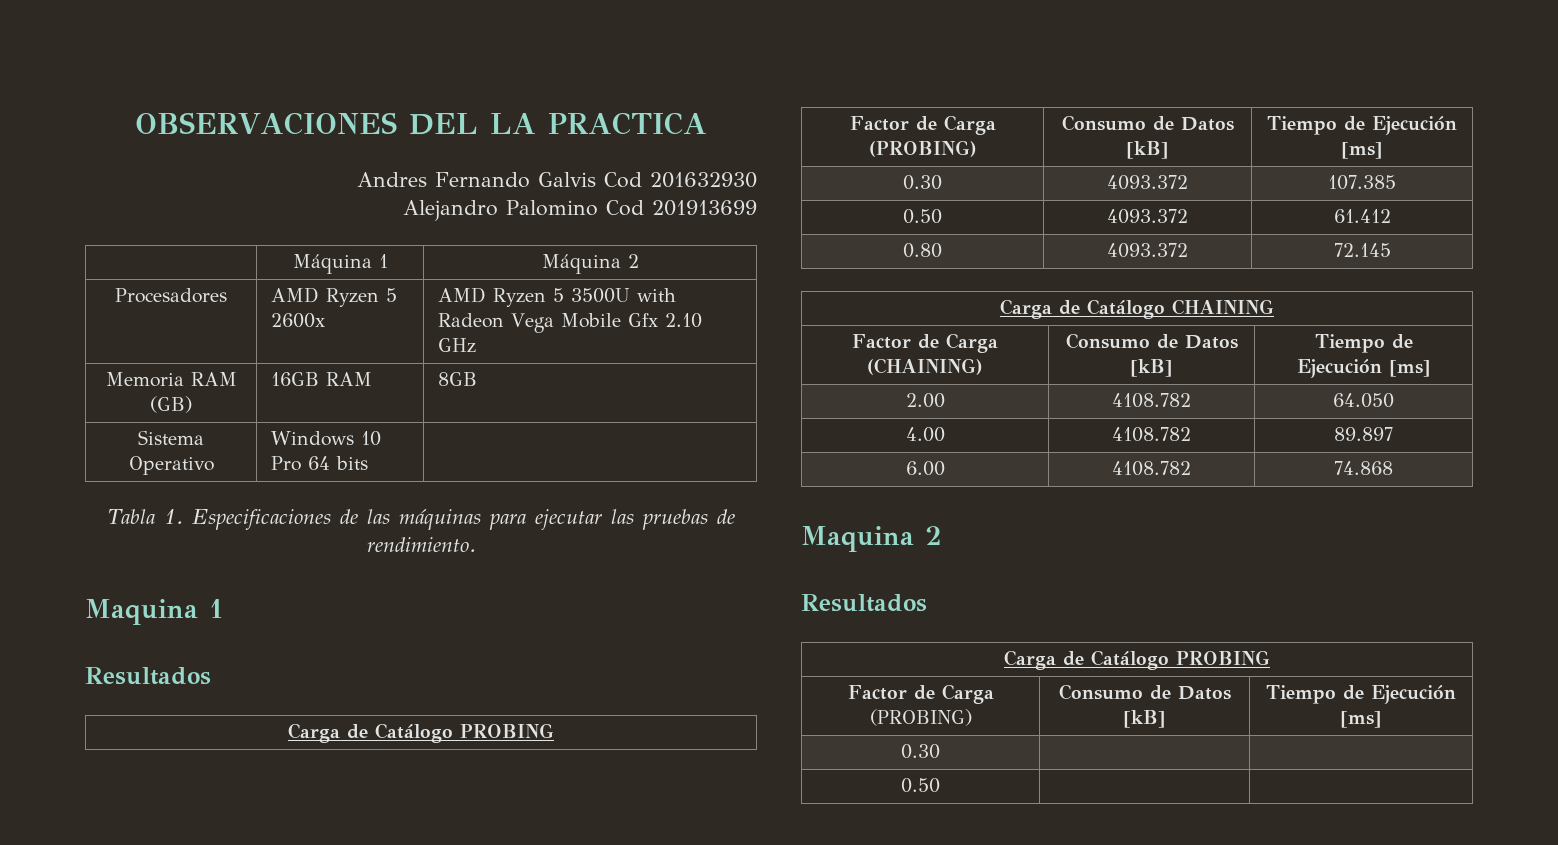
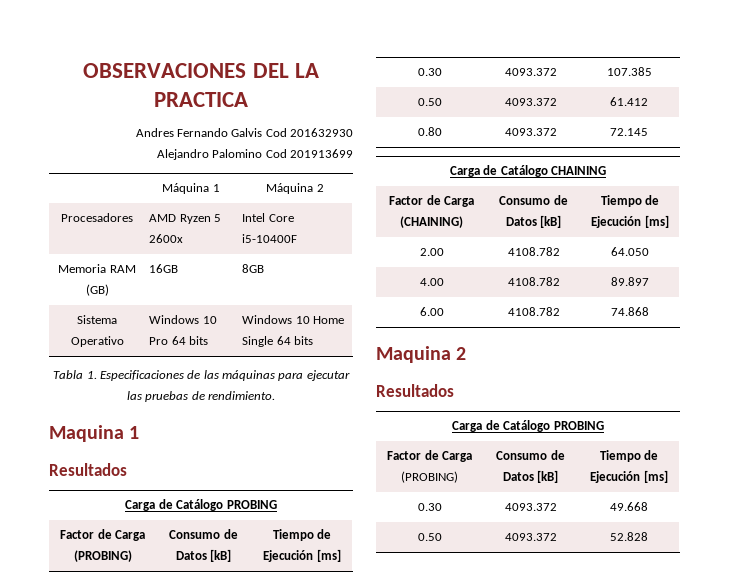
- Procesadores | AMD Ryzen 5 2600x | AMD Ryzen 5 3500U with Radeon Vega Mobile Gfx 2.10 GHz
+ Procesadores | AMD Ryzen 5 2600x | Intel Core i5-10400F
- Memoria RAM (GB) | 16GB RAM | 8GB
+ Memoria RAM (GB) | 16GB | 8GB
- Sistema Operativo | Windows 10 Pro 64 bits |
+ Sistema Operativo | Windows 10 Pro 64 bits | Windows 10 Home Single 64 bits
- 0.30 | |
- 0.50 | |
+ 0.30 | 4093.372 | 49.668
+ 0.50 | 4093.372 | 52.828

